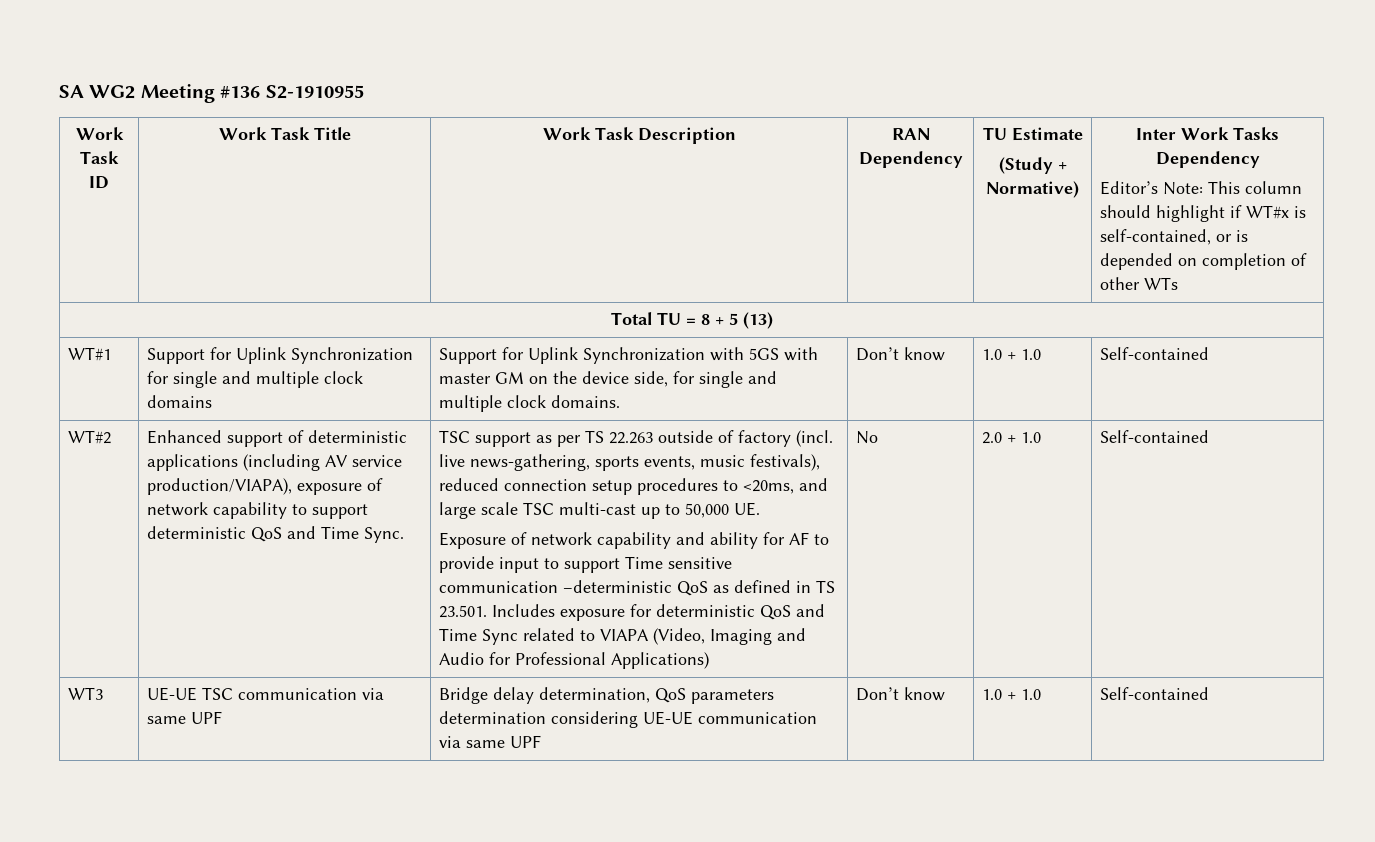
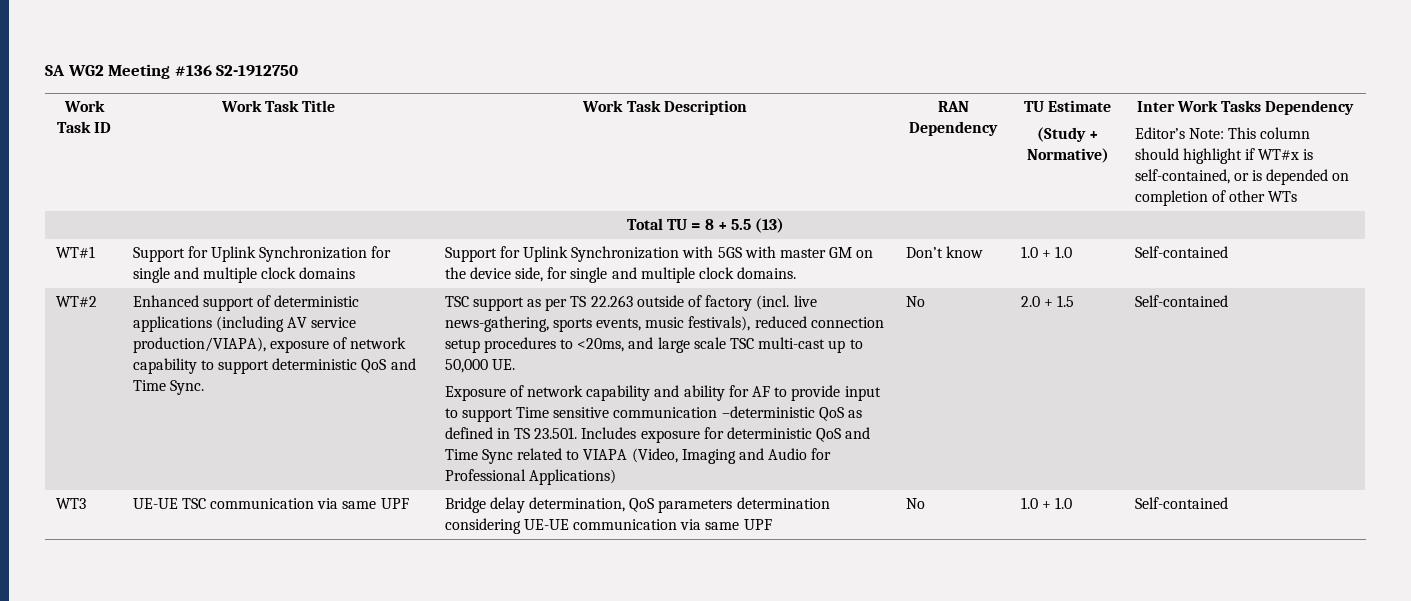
- SA WG2 Meeting #136 S2-1910955
+ SA WG2 Meeting #136 S2-1912750
- Total TU = 8 + 5 (13)
+ Total TU = 8 + 5.5 (13)
- 2.0 + 1.0
+ 2.0 + 1.5
- WT3 | UE-UE TSC communication via same UPF | Bridge delay determination, QoS parameters determination considering UE-UE communication via same UPF | Don’t know | 1.0 + 1.0 | Self-contained
+ WT3 | UE-UE TSC communication via same UPF | Bridge delay determination, QoS parameters determination considering UE-UE communication via same UPF | No | 1.0 + 1.0 | Self-contained

